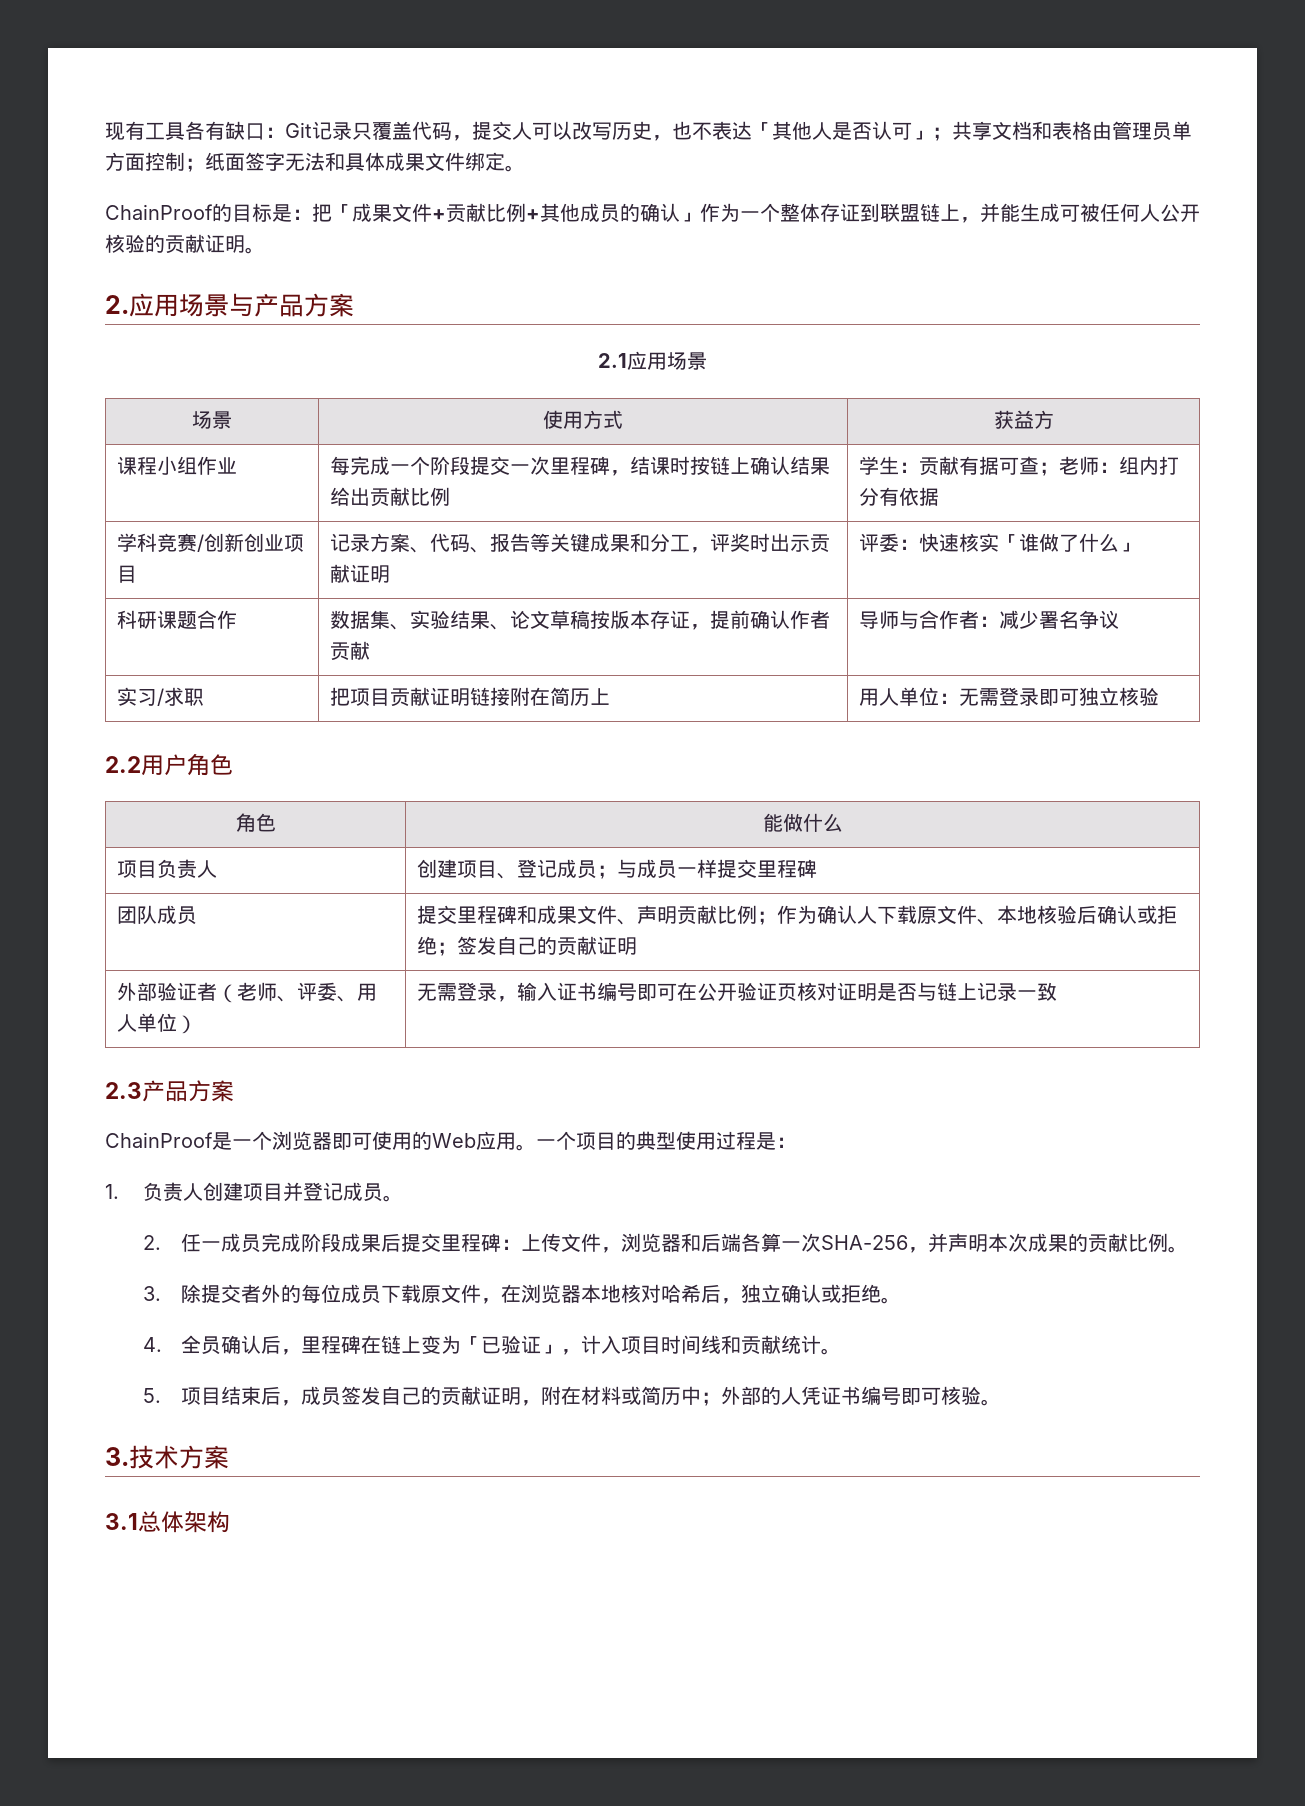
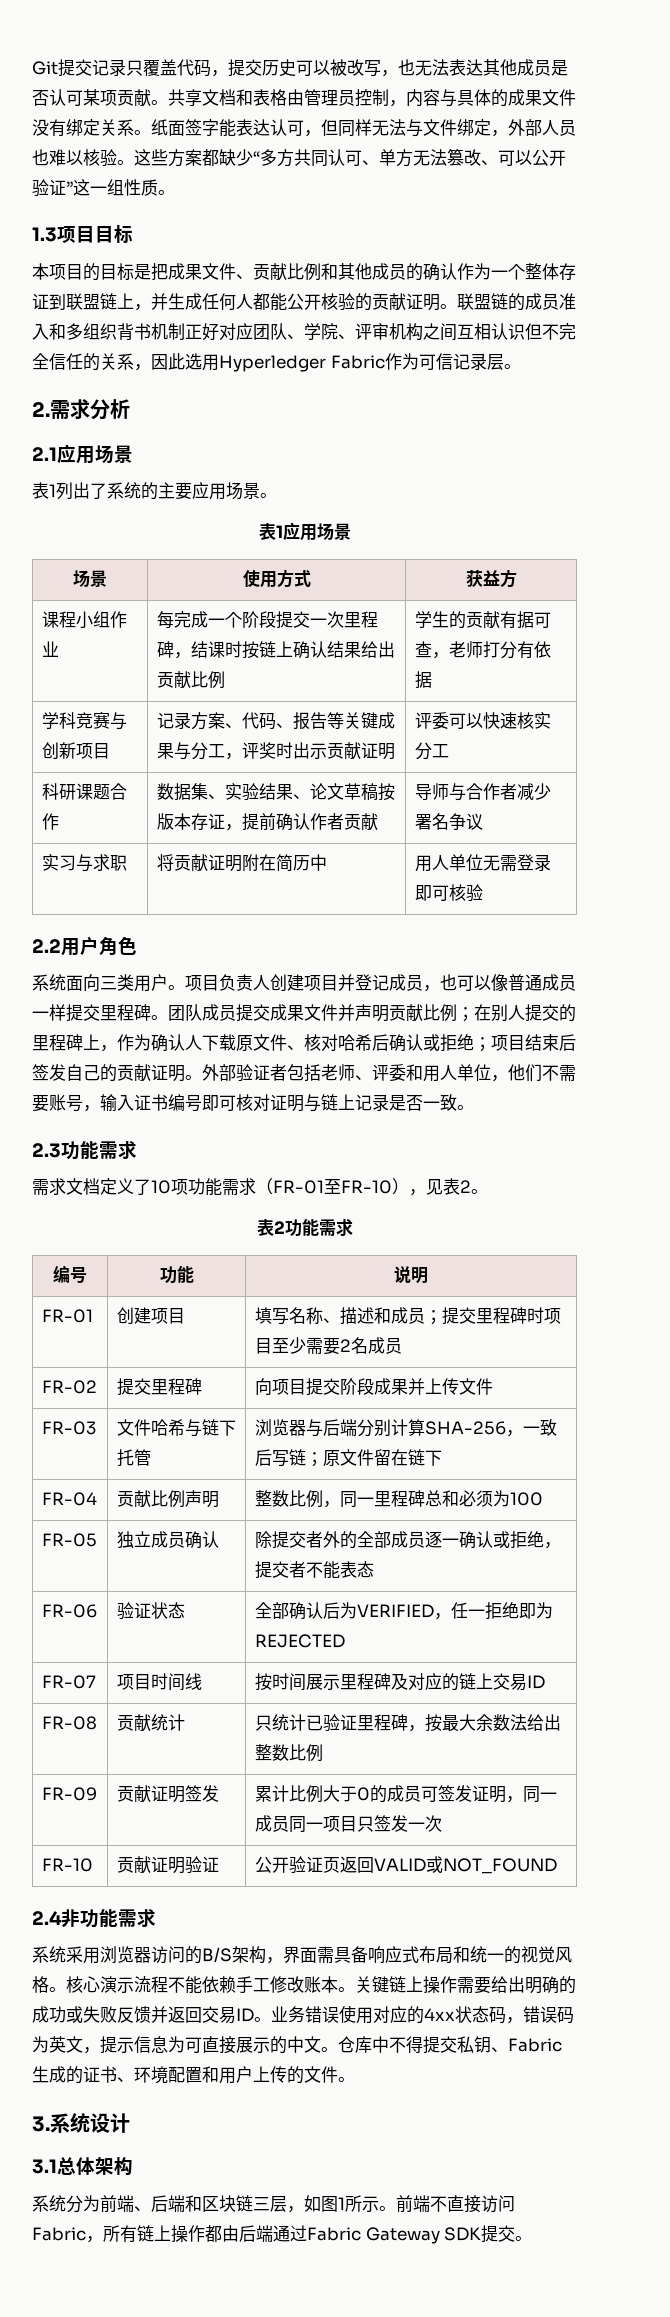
- 现有工具各有缺口：Git记录只覆盖代码，提交人可以改写历史，也不表达「其他人是否认可」；共享文档和表格由管理员单方面控制；纸面签字无法和具体成果文件绑定。
- ChainProof的目标是：把「成果文件+贡献比例+其他成员的确认」作为一个整体存证到联盟链上，并能生成可被任何人公开核验的贡献证明。
- 2.应用场景与产品方案
+ Git提交记录只覆盖代码，提交历史可以被改写，也无法表达其他成员是否认可某项贡献。共享文档和表格由管理员控制，内容与具体的成果文件没有绑定关系。纸面签字能表达认可，但同样无法与文件绑定，外部人员也难以核验。这些方案都缺少“多方共同认可、单方无法篡改、可以公开验证”这一组性质。
+ 1.3项目目标
+ 本项目的目标是把成果文件、贡献比例和其他成员的确认作为一个整体存证到联盟链上，并生成任何人都能公开核验的贡献证明。联盟链的成员准入和多组织背书机制正好对应团队、学院、评审机构之间互相认识但不完全信任的关系，因此选用Hyperledger Fabric作为可信记录层。
+ 2.需求分析
  2.1应用场景
+ 表1列出了系统的主要应用场景。
+ 表1应用场景
- 课程小组作业 | 每完成一个阶段提交一次里程碑，结课时按链上确认结果给出贡献比例 | 学生：贡献有据可查；老师：组内打分有依据
+ 课程小组作业 | 每完成一个阶段提交一次里程碑，结课时按链上确认结果给出贡献比例 | 学生的贡献有据可查，老师打分有依据
- 学科竞赛/创新创业项目 | 记录方案、代码、报告等关键成果和分工，评奖时出示贡献证明 | 评委：快速核实「谁做了什么」
+ 学科竞赛与创新项目 | 记录方案、代码、报告等关键成果与分工，评奖时出示贡献证明 | 评委可以快速核实分工
- 科研课题合作 | 数据集、实验结果、论文草稿按版本存证，提前确认作者贡献 | 导师与合作者：减少署名争议
+ 科研课题合作 | 数据集、实验结果、论文草稿按版本存证，提前确认作者贡献 | 导师与合作者减少署名争议
- 实习/求职 | 把项目贡献证明链接附在简历上 | 用人单位：无需登录即可独立核验
+ 实习与求职 | 将贡献证明附在简历中 | 用人单位无需登录即可核验
- 角色 | 能做什么
- 项目负责人 | 创建项目、登记成员；与成员一样提交里程碑
- 团队成员 | 提交里程碑和成果文件、声明贡献比例；作为确认人下载原文件、本地核验后确认或拒绝；签发自己的贡献证明
- 外部验证者（老师、评委、用人单位） | 无需登录，输入证书编号即可在公开验证页核对证明是否与链上记录一致
- 2.3产品方案
- ChainProof是一个浏览器即可使用的Web应用。一个项目的典型使用过程是：
- 1.负责人创建项目并登记成员。
- 2.任一成员完成阶段成果后提交里程碑：上传文件，浏览器和后端各算一次SHA-256，并声明本次成果的贡献比例。
- 3.除提交者外的每位成员下载原文件，在浏览器本地核对哈希后，独立确认或拒绝。
- 4.全员确认后，里程碑在链上变为「已验证」，计入项目时间线和贡献统计。
- 5.项目结束后，成员签发自己的贡献证明，附在材料或简历中；外部的人凭证书编号即可核验。
- 3.技术方案
+ 系统面向三类用户。项目负责人创建项目并登记成员，也可以像普通成员一样提交里程碑。团队成员提交成果文件并声明贡献比例；在别人提交的里程碑上，作为确认人下载原文件、核对哈希后确认或拒绝；项目结束后签发自己的贡献证明。外部验证者包括老师、评委和用人单位，他们不需要账号，输入证书编号即可核对证明与链上记录是否一致。
+ 2.3功能需求
+ 需求文档定义了10项功能需求（FR-01至FR-10），见表2。
+ 表2功能需求
+ 编号 | 功能 | 说明
+ FR-01 | 创建项目 | 填写名称、描述和成员；提交里程碑时项目至少需要2名成员
+ FR-02 | 提交里程碑 | 向项目提交阶段成果并上传文件
+ FR-03 | 文件哈希与链下托管 | 浏览器与后端分别计算SHA-256，一致后写链；原文件留在链下
+ FR-04 | 贡献比例声明 | 整数比例，同一里程碑总和必须为100
+ FR-05 | 独立成员确认 | 除提交者外的全部成员逐一确认或拒绝，提交者不能表态
+ FR-06 | 验证状态 | 全部确认后为VERIFIED，任一拒绝即为REJECTED
+ FR-07 | 项目时间线 | 按时间展示里程碑及对应的链上交易ID
+ FR-08 | 贡献统计 | 只统计已验证里程碑，按最大余数法给出整数比例
+ FR-09 | 贡献证明签发 | 累计比例大于0的成员可签发证明，同一成员同一项目只签发一次
+ FR-10 | 贡献证明验证 | 公开验证页返回VALID或NOT_FOUND
+ 2.4非功能需求
+ 系统采用浏览器访问的B/S架构，界面需具备响应式布局和统一的视觉风格。核心演示流程不能依赖手工修改账本。关键链上操作需要给出明确的成功或失败反馈并返回交易ID。业务错误使用对应的4xx状态码，错误码为英文，提示信息为可直接展示的中文。仓库中不得提交私钥、Fabric生成的证书、环境配置和用户上传的文件。
+ 3.系统设计
+ 系统分为前端、后端和区块链三层，如图1所示。前端不直接访问Fabric，所有链上操作都由后端通过Fabric Gateway SDK提交。

